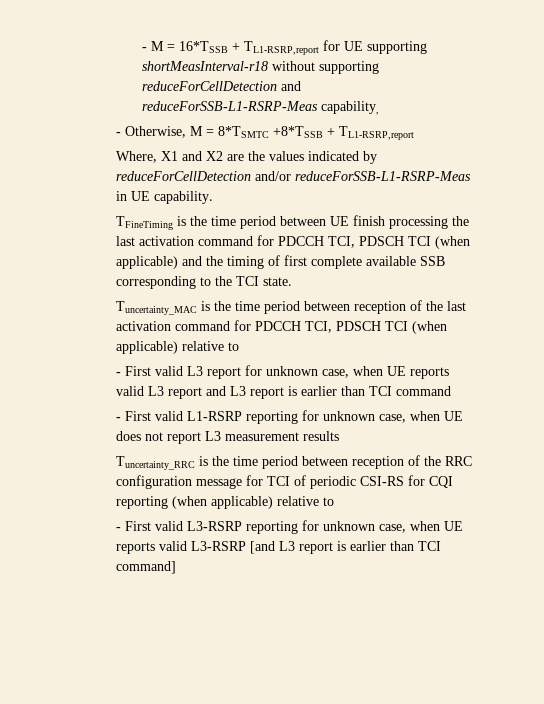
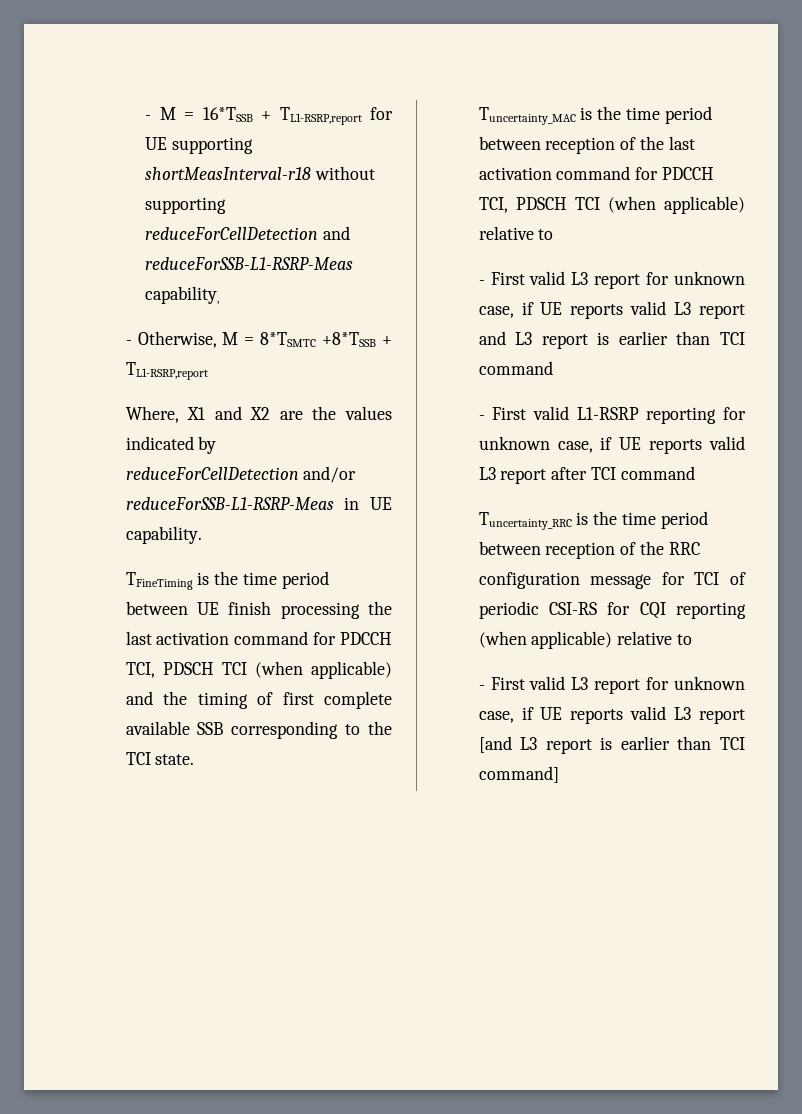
- - First valid L3 report for unknown case, when UE reports valid L3 report and L3 report is earlier than TCI command
+ - First valid L3 report for unknown case, if UE reports valid L3 report and L3 report is earlier than TCI command
- - First valid L1-RSRP reporting for unknown case, when UE does not report L3 measurement results
+ - First valid L1-RSRP reporting for unknown case, if UE reports valid L3 report after TCI command
- - First valid L3-RSRP reporting for unknown case, when UE reports valid L3-RSRP [and L3 report is earlier than TCI command]
+ - First valid L3 report for unknown case, if UE reports valid L3 report [and L3 report is earlier than TCI command]

